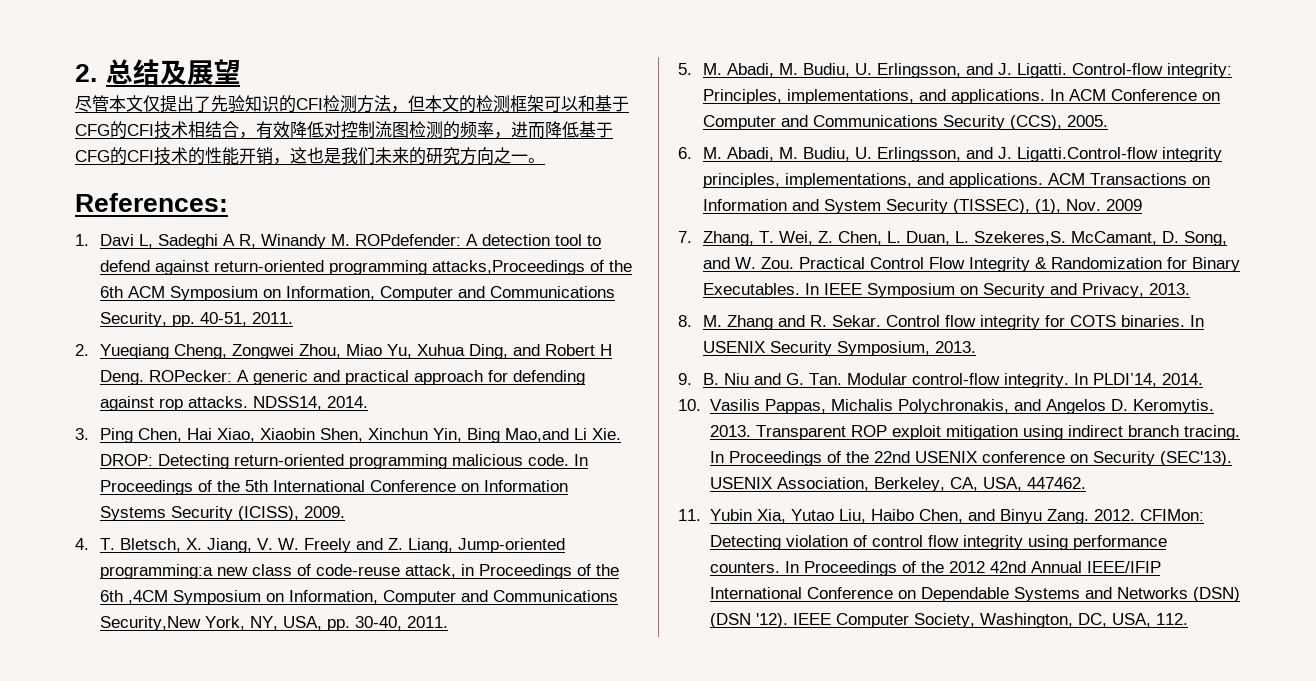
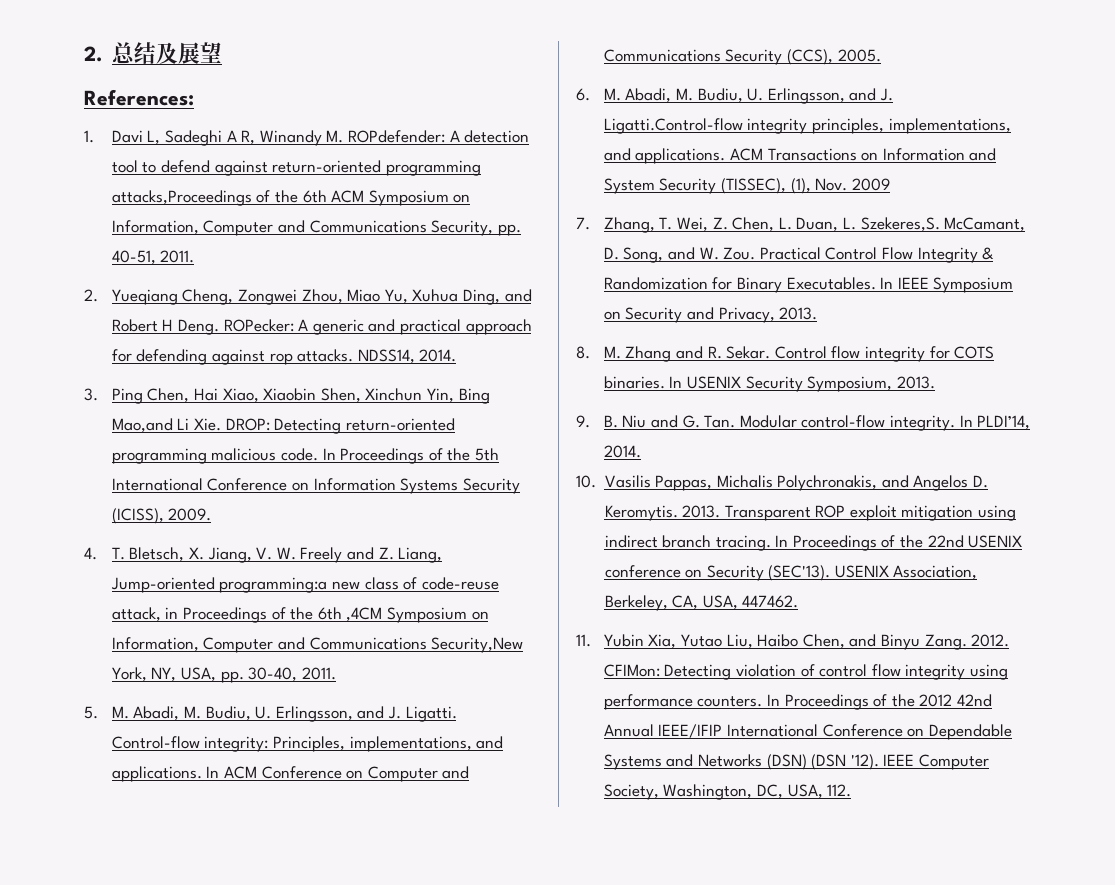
- 尽管本文仅提出了先验知识的CFI检测方法，但本文的检测框架可以和基于CFG的CFI技术相结合，有效降低对控制流图检测的频率，进而降低基于CFG的CFI技术的性能开销，这也是我们未来的研究方向之一。

